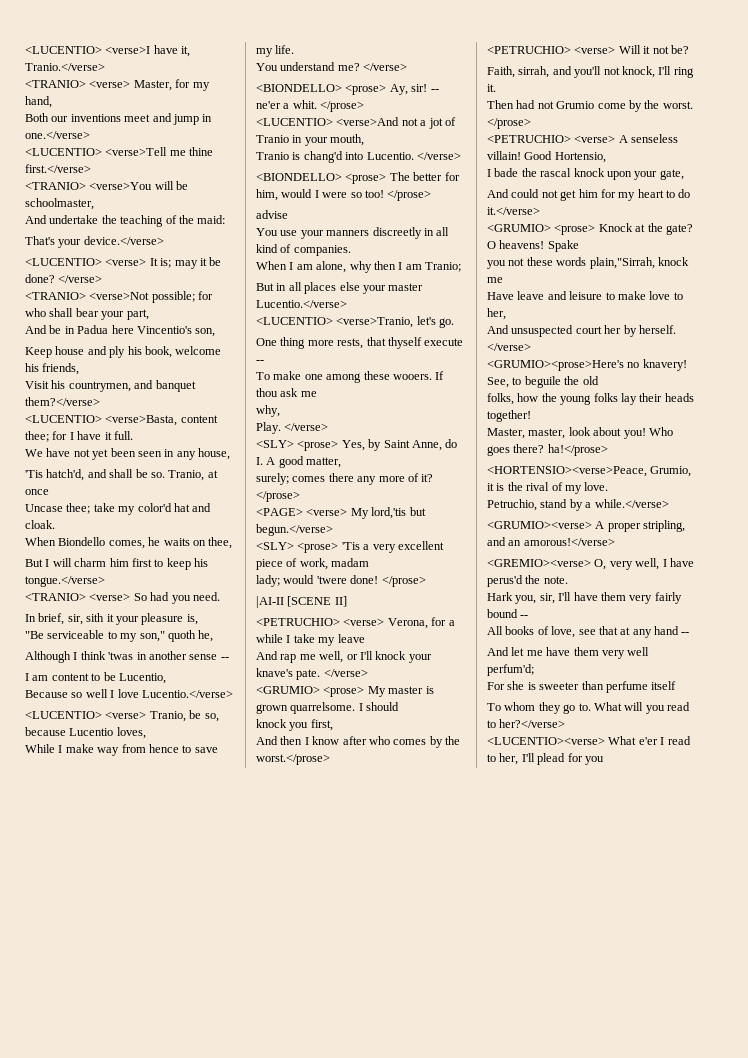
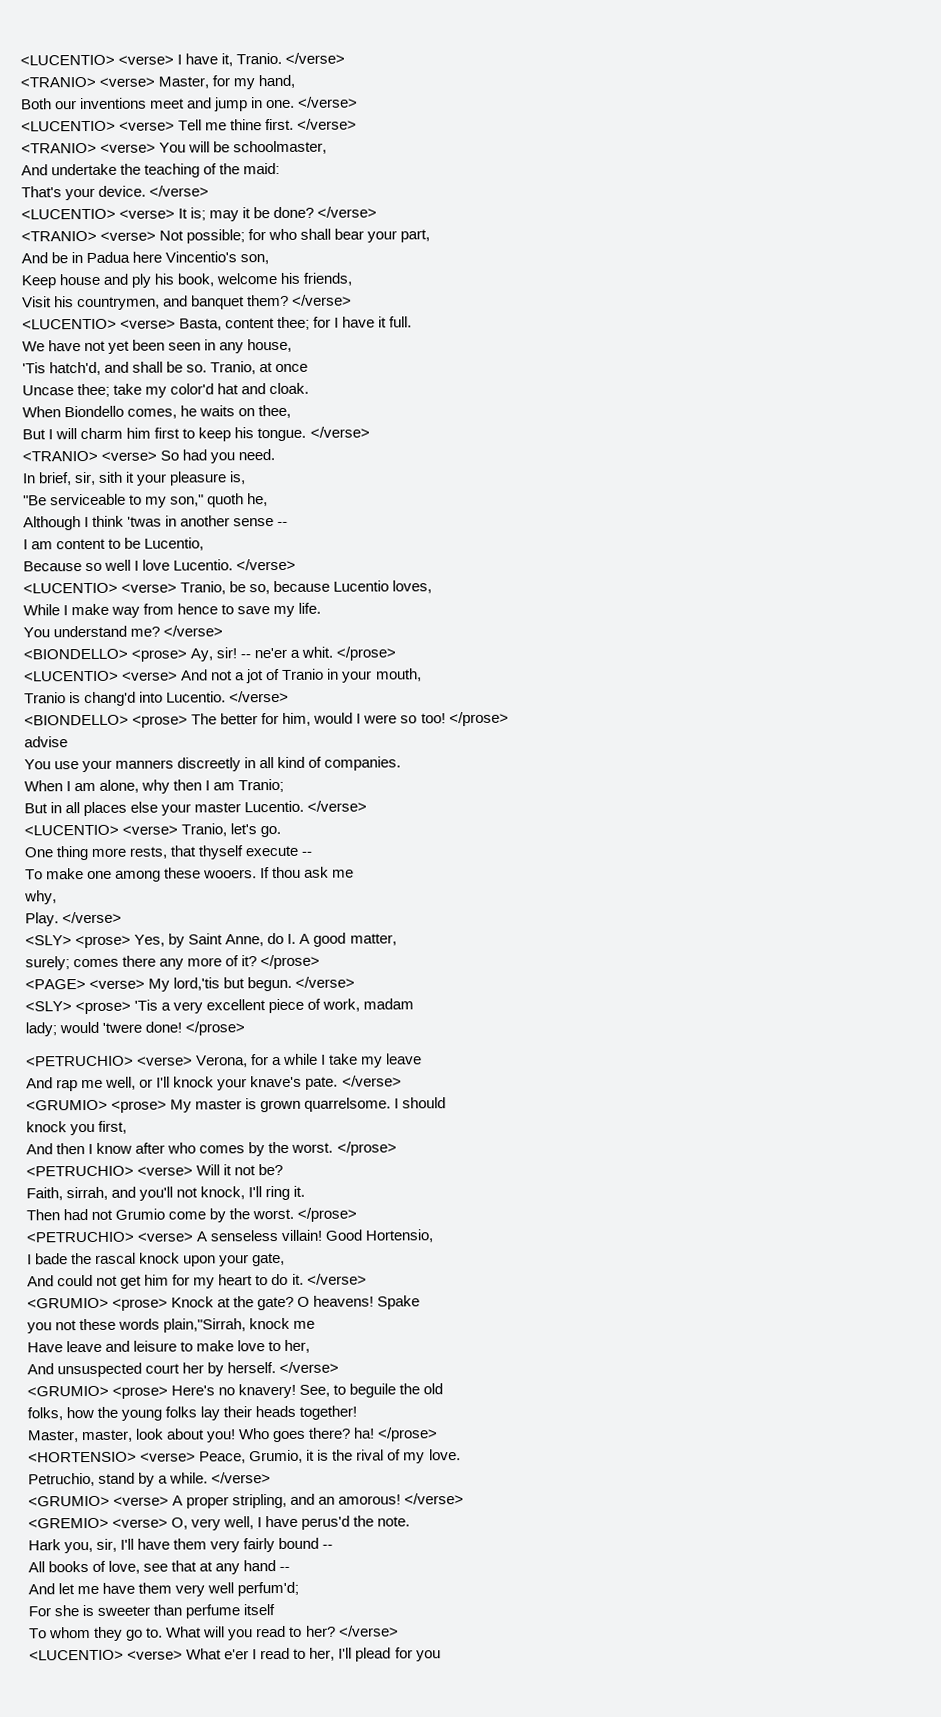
- <LUCENTIO> <verse>I have it, Tranio.</verse>
+ <LUCENTIO> <verse> I have it, Tranio. </verse>
- Both our inventions meet and jump in one.</verse>
- <LUCENTIO> <verse>Tell me thine first.</verse>
- <TRANIO> <verse>You will be schoolmaster,
+ Both our inventions meet and jump in one. </verse>
+ <LUCENTIO> <verse> Tell me thine first. </verse>
+ <TRANIO> <verse> You will be schoolmaster,
- That's your device.</verse>
+ That's your device. </verse>
- <TRANIO> <verse>Not possible; for who shall bear your part,
+ <TRANIO> <verse> Not possible; for who shall bear your part,
- Visit his countrymen, and banquet them?</verse>
- <LUCENTIO> <verse>Basta, content thee; for I have it full.
+ Visit his countrymen, and banquet them? </verse>
+ <LUCENTIO> <verse> Basta, content thee; for I have it full.
- But I will charm him first to keep his tongue.</verse>
+ But I will charm him first to keep his tongue. </verse>
- Because so well I love Lucentio.</verse>
+ Because so well I love Lucentio. </verse>
- <LUCENTIO> <verse>And not a jot of Tranio in your mouth,
+ <LUCENTIO> <verse> And not a jot of Tranio in your mouth,
- But in all places else your master Lucentio.</verse>
- <LUCENTIO> <verse>Tranio, let's go.
+ But in all places else your master Lucentio. </verse>
+ <LUCENTIO> <verse> Tranio, let's go.
- <PAGE> <verse> My lord,'tis but begun.</verse>
+ <PAGE> <verse> My lord,'tis but begun. </verse>
- |AI-II [SCENE II]
- And then I know after who comes by the worst.</prose>
+ And then I know after who comes by the worst. </prose>
- And could not get him for my heart to do it.</verse>
+ And could not get him for my heart to do it. </verse>
- <GRUMIO><prose>Here's no knavery!
+ <GRUMIO> <prose> Here's no knavery!
- Who goes there? ha!</prose>
- <HORTENSIO><verse>Peace, Grumio, it is the rival of my love.
+ Who goes there? ha! </prose>
+ <HORTENSIO> <verse> Peace, Grumio, it is the rival of my love.
- Petruchio, stand by a while.</verse>
- <GRUMIO><verse> A proper stripling, and an amorous!</verse>
- <GREMIO><verse> O, very well, I have perus'd the note.
+ Petruchio, stand by a while. </verse>
+ <GRUMIO> <verse> A proper stripling, and an amorous! </verse>
+ <GREMIO> <verse> O, very well, I have perus'd the note.
- What will you read to her?</verse>
- <LUCENTIO><verse> What e'er I read to her, I'll plead for you
+ What will you read to her? </verse>
+ <LUCENTIO> <verse> What e'er I read to her, I'll plead for you

